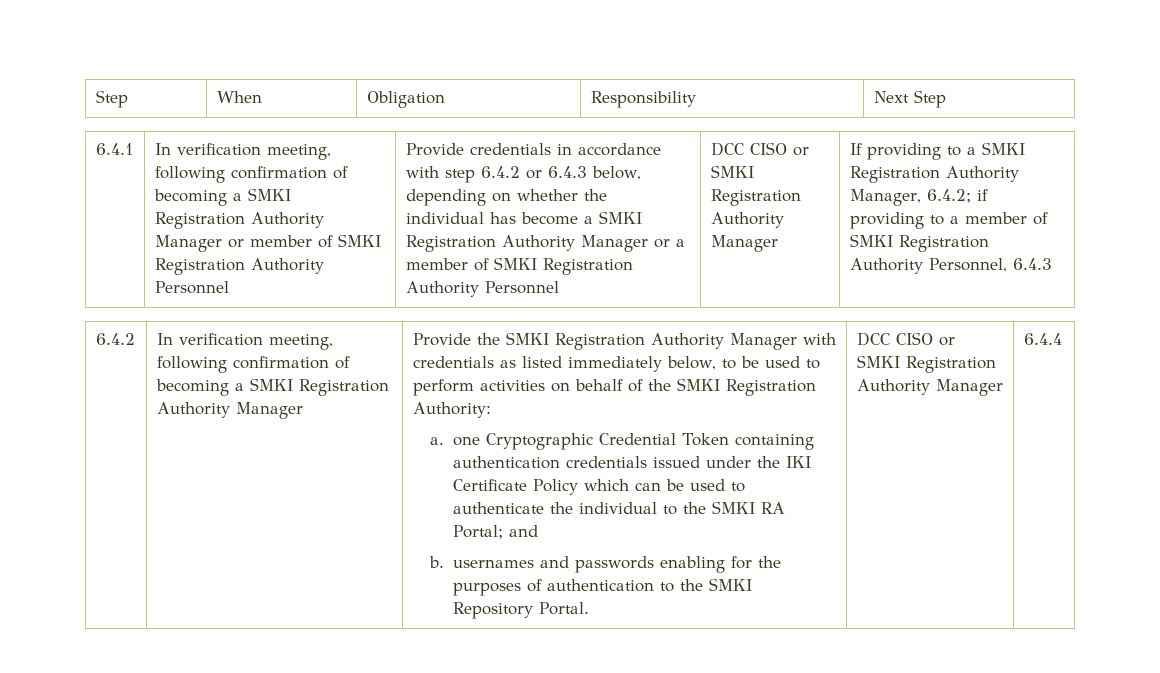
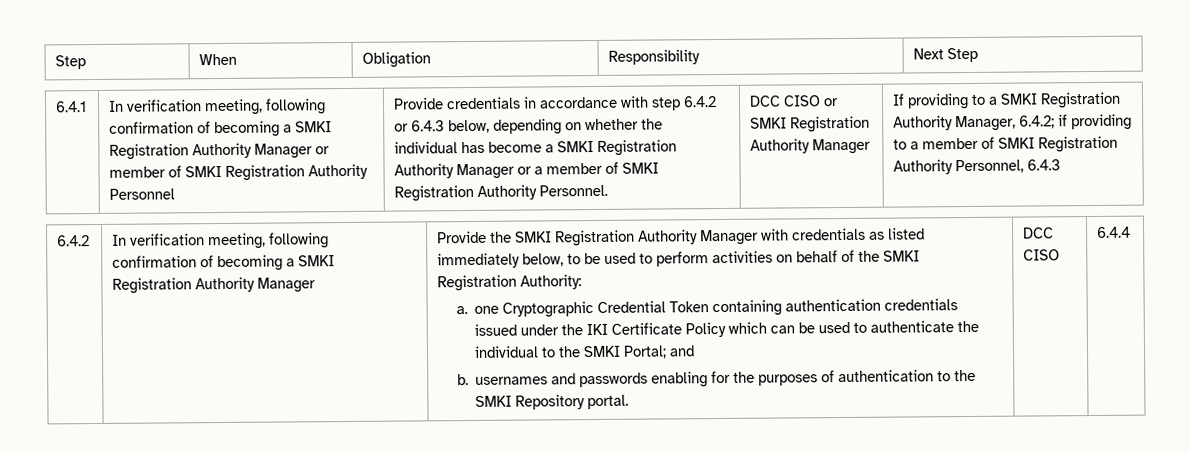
- Provide credentials in accordance with step 6.4.2 or 6.4.3 below, depending on whether the individual has become a SMKI Registration Authority Manager or a member of SMKI Registration Authority Personnel
+ Provide credentials in accordance with step 6.4.2 or 6.4.3 below, depending on whether the individual has become a SMKI Registration Authority Manager or a member of SMKI Registration Authority Personnel.
- a. one Cryptographic Credential Token containing authentication credentials issued under the IKI Certificate Policy which can be used to authenticate the individual to the SMKI RA Portal; and
+ a. one Cryptographic Credential Token containing authentication credentials issued under the IKI Certificate Policy which can be used to authenticate the individual to the SMKI Portal; and
- b. usernames and passwords enabling for the purposes of authentication to the SMKI Repository Portal. | DCC CISO or SMKI Registration Authority Manager
+ b. usernames and passwords enabling for the purposes of authentication to the SMKI Repository portal. | DCC CISO

